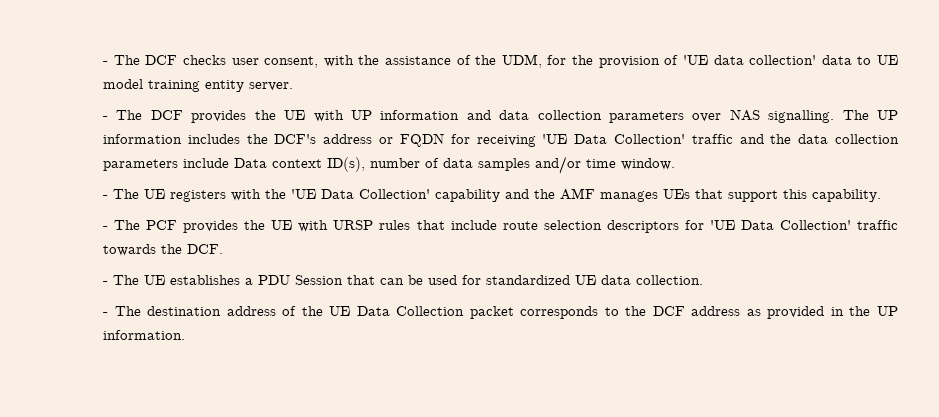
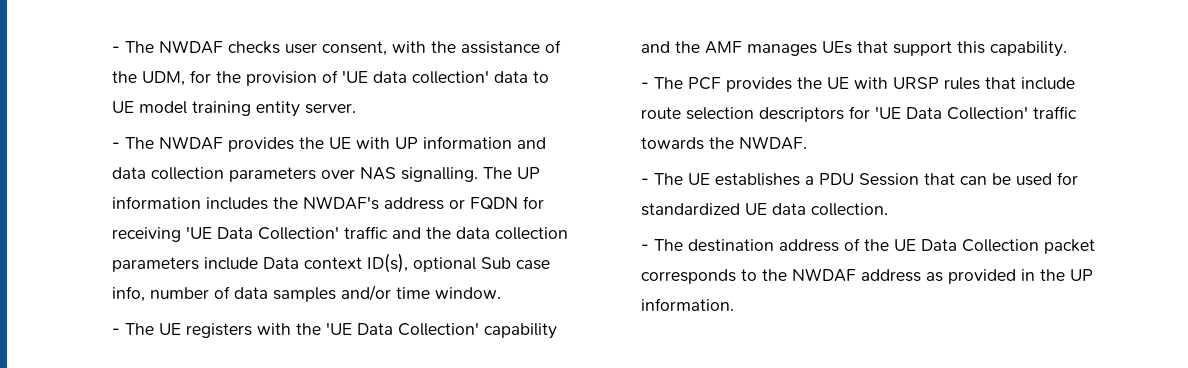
- - The DCF checks user consent, with the assistance of the UDM, for the provision of 'UE data collection' data to UE model training entity server.
+ - The NWDAF checks user consent, with the assistance of the UDM, for the provision of 'UE data collection' data to UE model training entity server.
- - The DCF provides the UE with UP information and data collection parameters over NAS signalling.
+ - The NWDAF provides the UE with UP information and data collection parameters over NAS signalling.
- The UP information includes the DCF's address or FQDN for receiving 'UE Data Collection' traffic and the data collection parameters include Data context ID(s), number of data samples and/or time window.
+ The UP information includes the NWDAF's address or FQDN for receiving 'UE Data Collection' traffic and the data collection parameters include Data context ID(s), optional Sub case info, number of data samples and/or time window.
- - The PCF provides the UE with URSP rules that include route selection descriptors for 'UE Data Collection' traffic towards the DCF.
+ - The PCF provides the UE with URSP rules that include route selection descriptors for 'UE Data Collection' traffic towards the NWDAF.
- - The destination address of the UE Data Collection packet corresponds to the DCF address as provided in the UP information.
+ - The destination address of the UE Data Collection packet corresponds to the NWDAF address as provided in the UP information.

